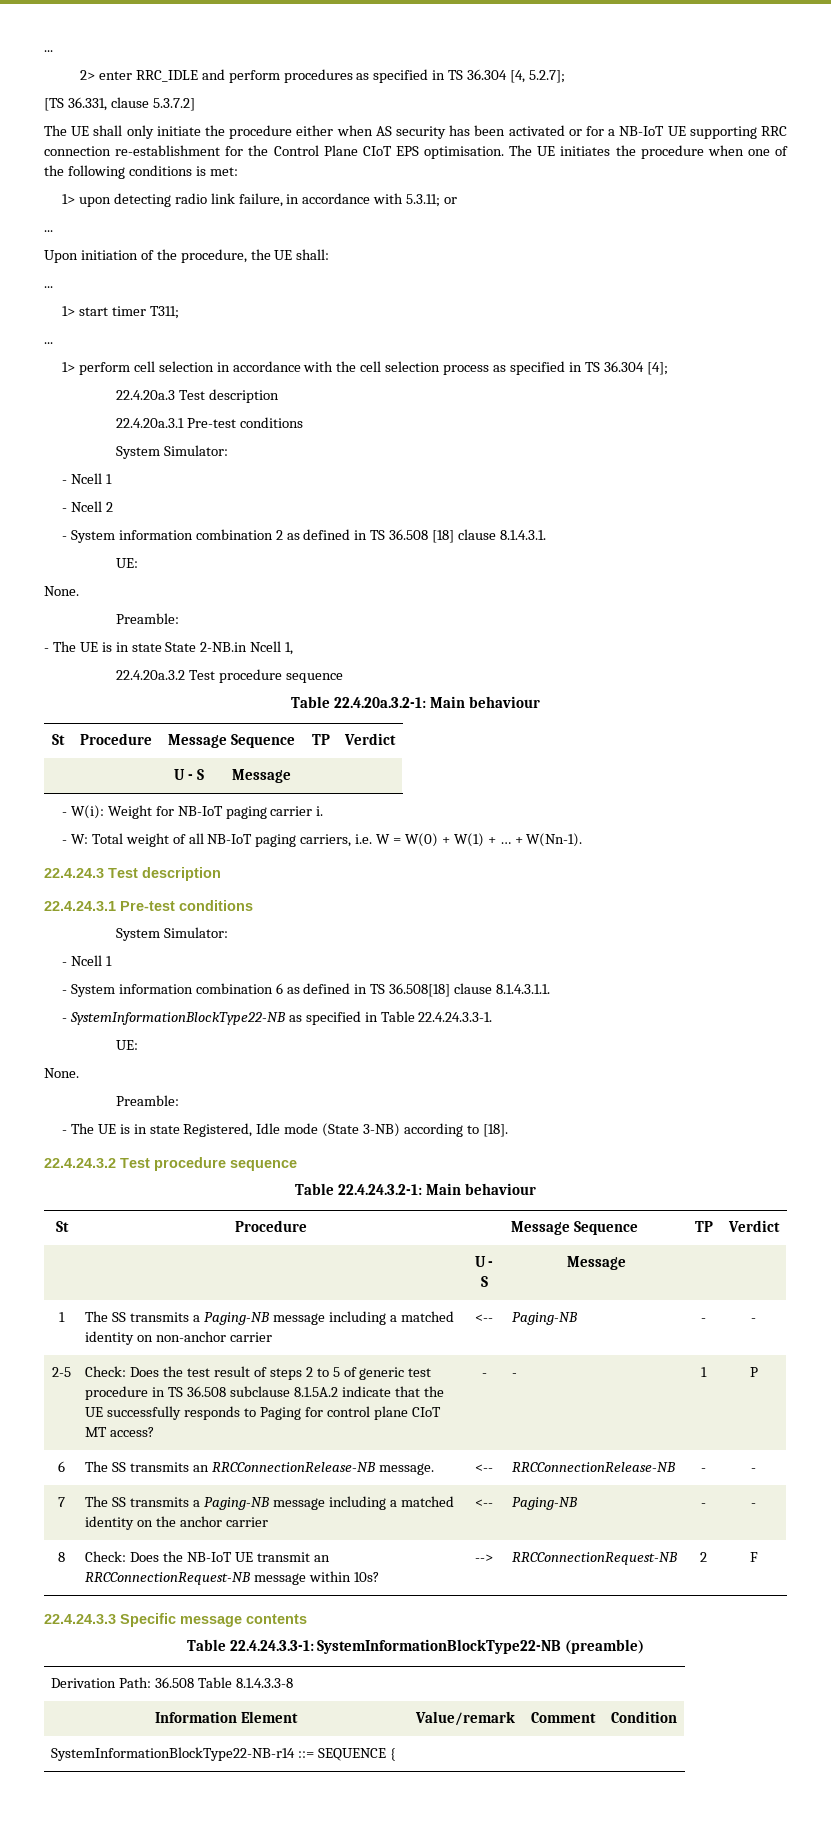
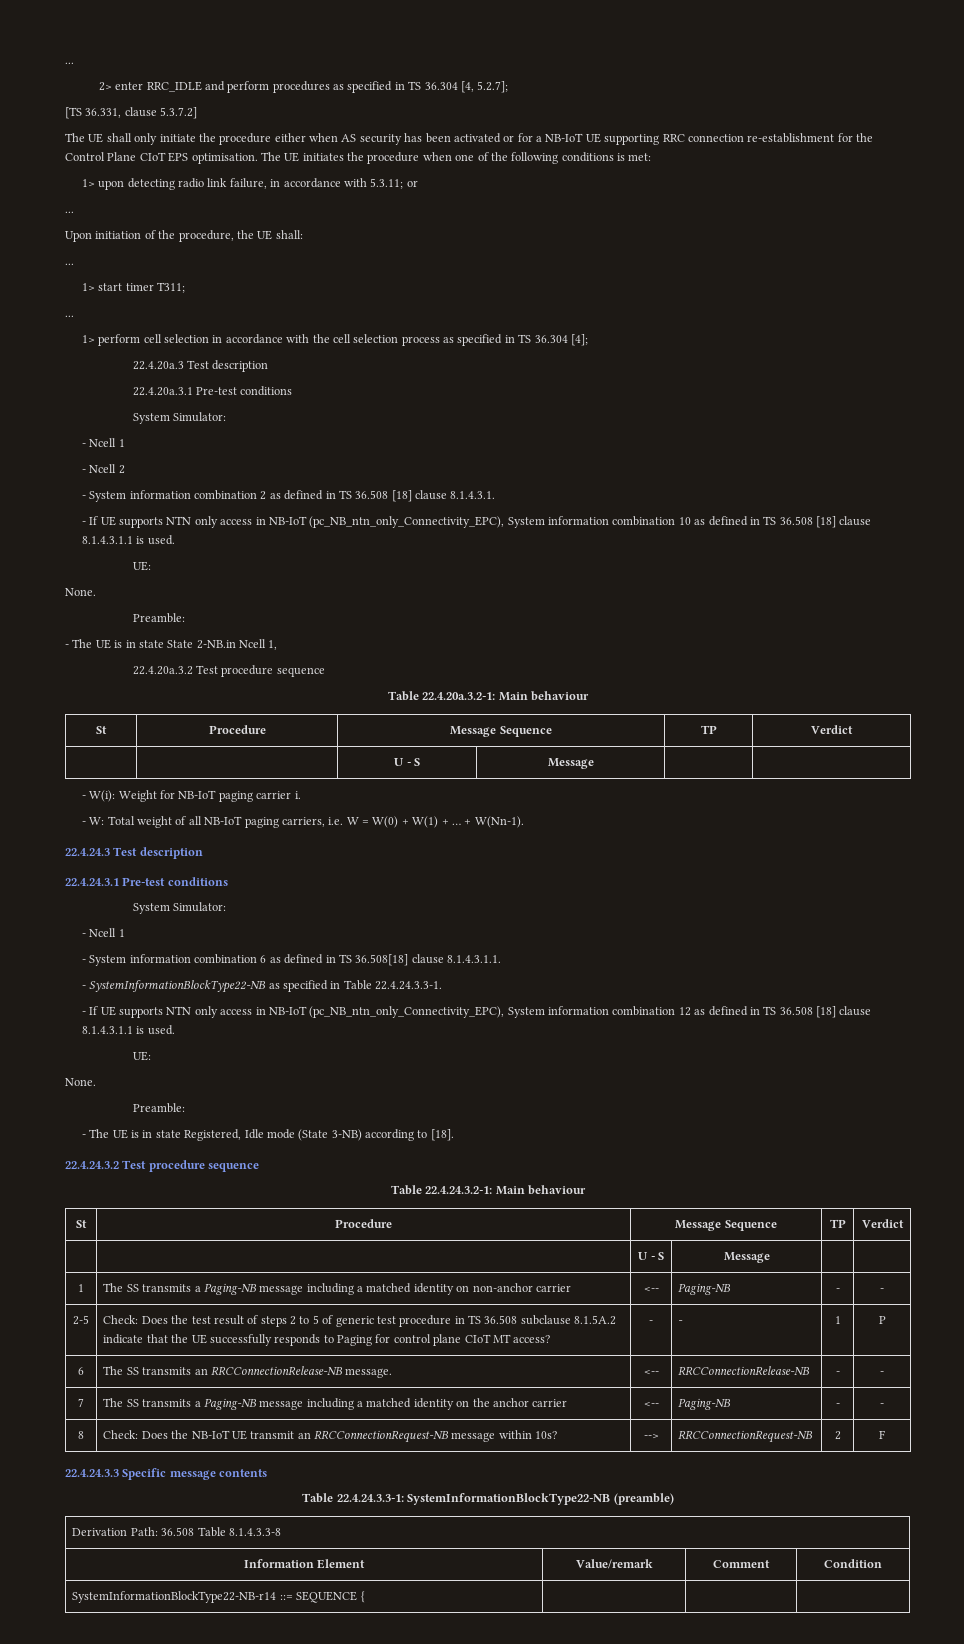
+ - If UE supports NTN only access in NB-IoT (pc_NB_ntn_only_Connectivity_EPC), System information combination 10 as defined in TS 36.508 [18] clause 8.1.4.3.1.1 is used.
+ - If UE supports NTN only access in NB-IoT (pc_NB_ntn_only_Connectivity_EPC), System information combination 12 as defined in TS 36.508 [18] clause 8.1.4.3.1.1 is used.

